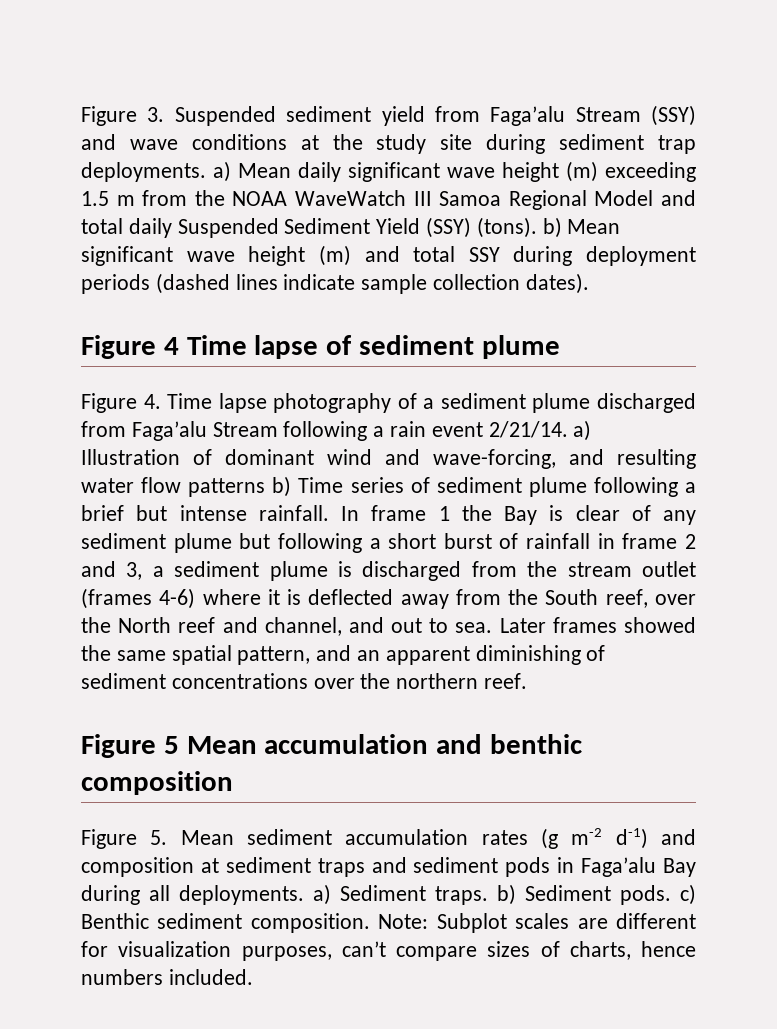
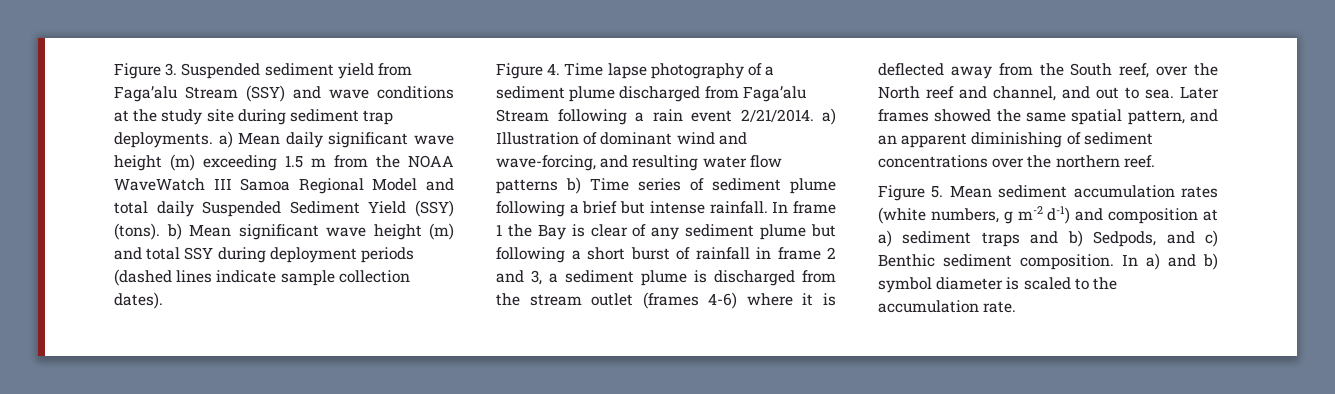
- Figure 4 Time lapse of sediment plume
- Figure 4. Time lapse photography of a sediment plume discharged from Faga’alu Stream following a rain event 2/21/14. a) Illustration of dominant wind and wave-forcing, and resulting water flow patterns b) Time series of sediment plume following a brief but intense rainfall.
+ Figure 4. Time lapse photography of a sediment plume discharged from Faga’alu Stream following a rain event 2/21/2014. a) Illustration of dominant wind and wave-forcing, and resulting water flow patterns b) Time series of sediment plume following a brief but intense rainfall.
- Figure 5 Mean accumulation and benthic composition
- Figure 5. Mean sediment accumulation rates (g m-2 d-1) and composition at sediment traps and sediment pods in Faga’alu Bay during all deployments. a) Sediment traps. b) Sediment pods. c) Benthic sediment composition. Note: Subplot scales are different for visualization purposes, can’t compare sizes of charts, hence numbers included.
+ Figure 5. Mean sediment accumulation rates (white numbers, g m-2 d-1) and composition at a) sediment traps and b) Sedpods, and c) Benthic sediment composition. In a) and b) symbol diameter is scaled to the accumulation rate.

